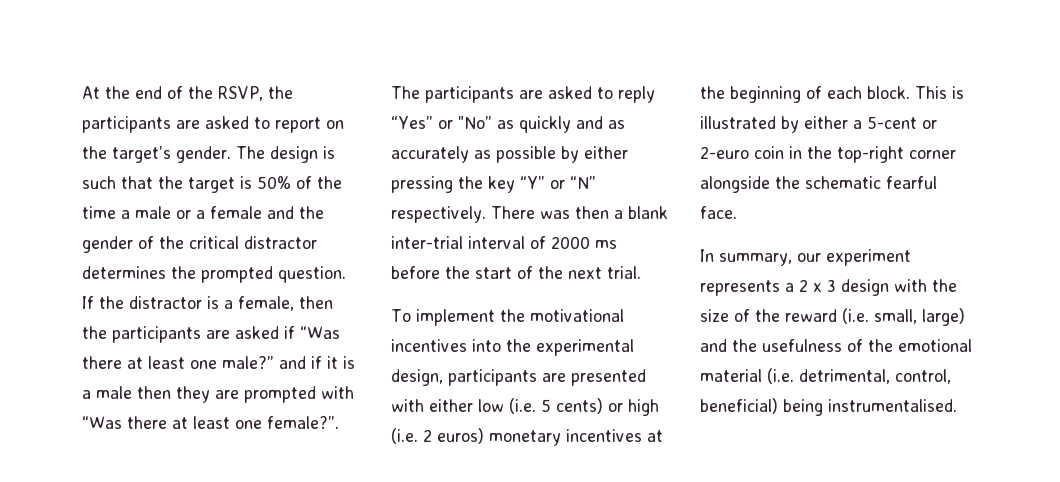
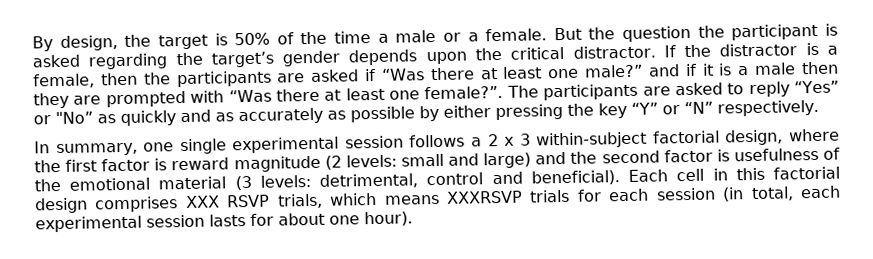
- At the end of the RSVP, the participants are asked to report on the target’s gender. The design is such that the target is 50% of the time a male or a female and the gender of the critical distractor determines the prompted question.
+ By design, the target is 50% of the time a male or a female. But the question the participant is asked regarding the target’s gender depends upon the critical distractor.
- The participants are asked to reply “Yes” or "No” as quickly and as accurately as possible by either pressing the key “Y” or “N” respectively. There was then a blank inter-trial interval of 2000 ms before the start of the next trial.
- To implement the motivational incentives into the experimental design, participants are presented with either low (i.e. 5 cents) or high (i.e. 2 euros) monetary incentives at the beginning of each block. This is illustrated by either a 5-cent or 2-euro coin in the top-right corner alongside the schematic fearful face.
- In summary, our experiment represents a 2 x 3 design with the size of the reward (i.e. small, large) and the usefulness of the emotional material (i.e. detrimental, control, beneficial) being instrumentalised.
+ The participants are asked to reply “Yes” or "No” as quickly and as accurately as possible by either pressing the key “Y” or “N” respectively.
+ In summary, one single experimental session follows a 2 x 3 within-subject factorial design, where the first factor is reward magnitude (2 levels: small and large) and the second factor is usefulness of the emotional material (3 levels: detrimental, control and beneficial). Each cell in this factorial design comprises XXX RSVP trials, which means XXXRSVP trials for each session (in total, each experimental session lasts for about one hour).

